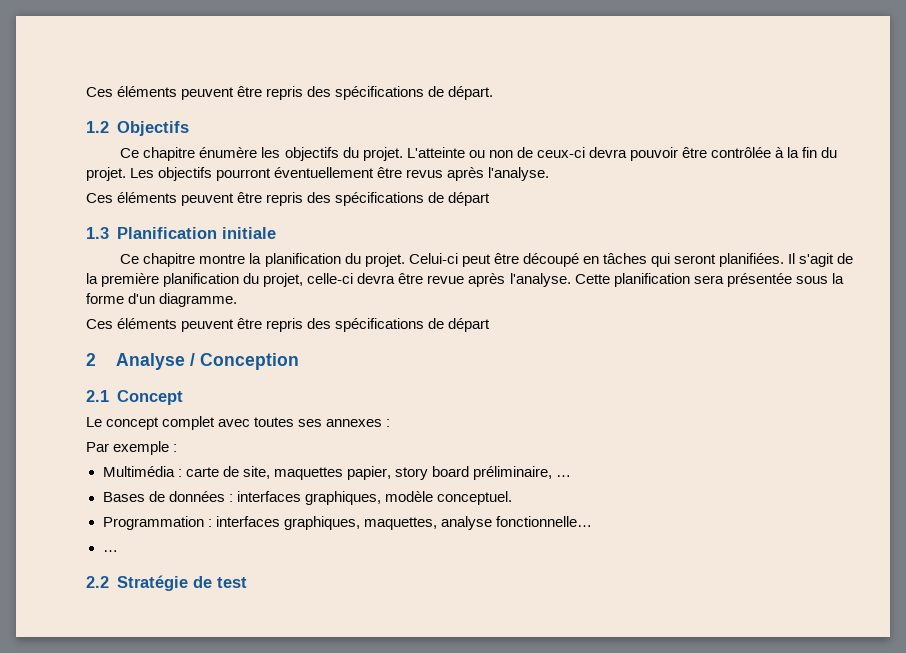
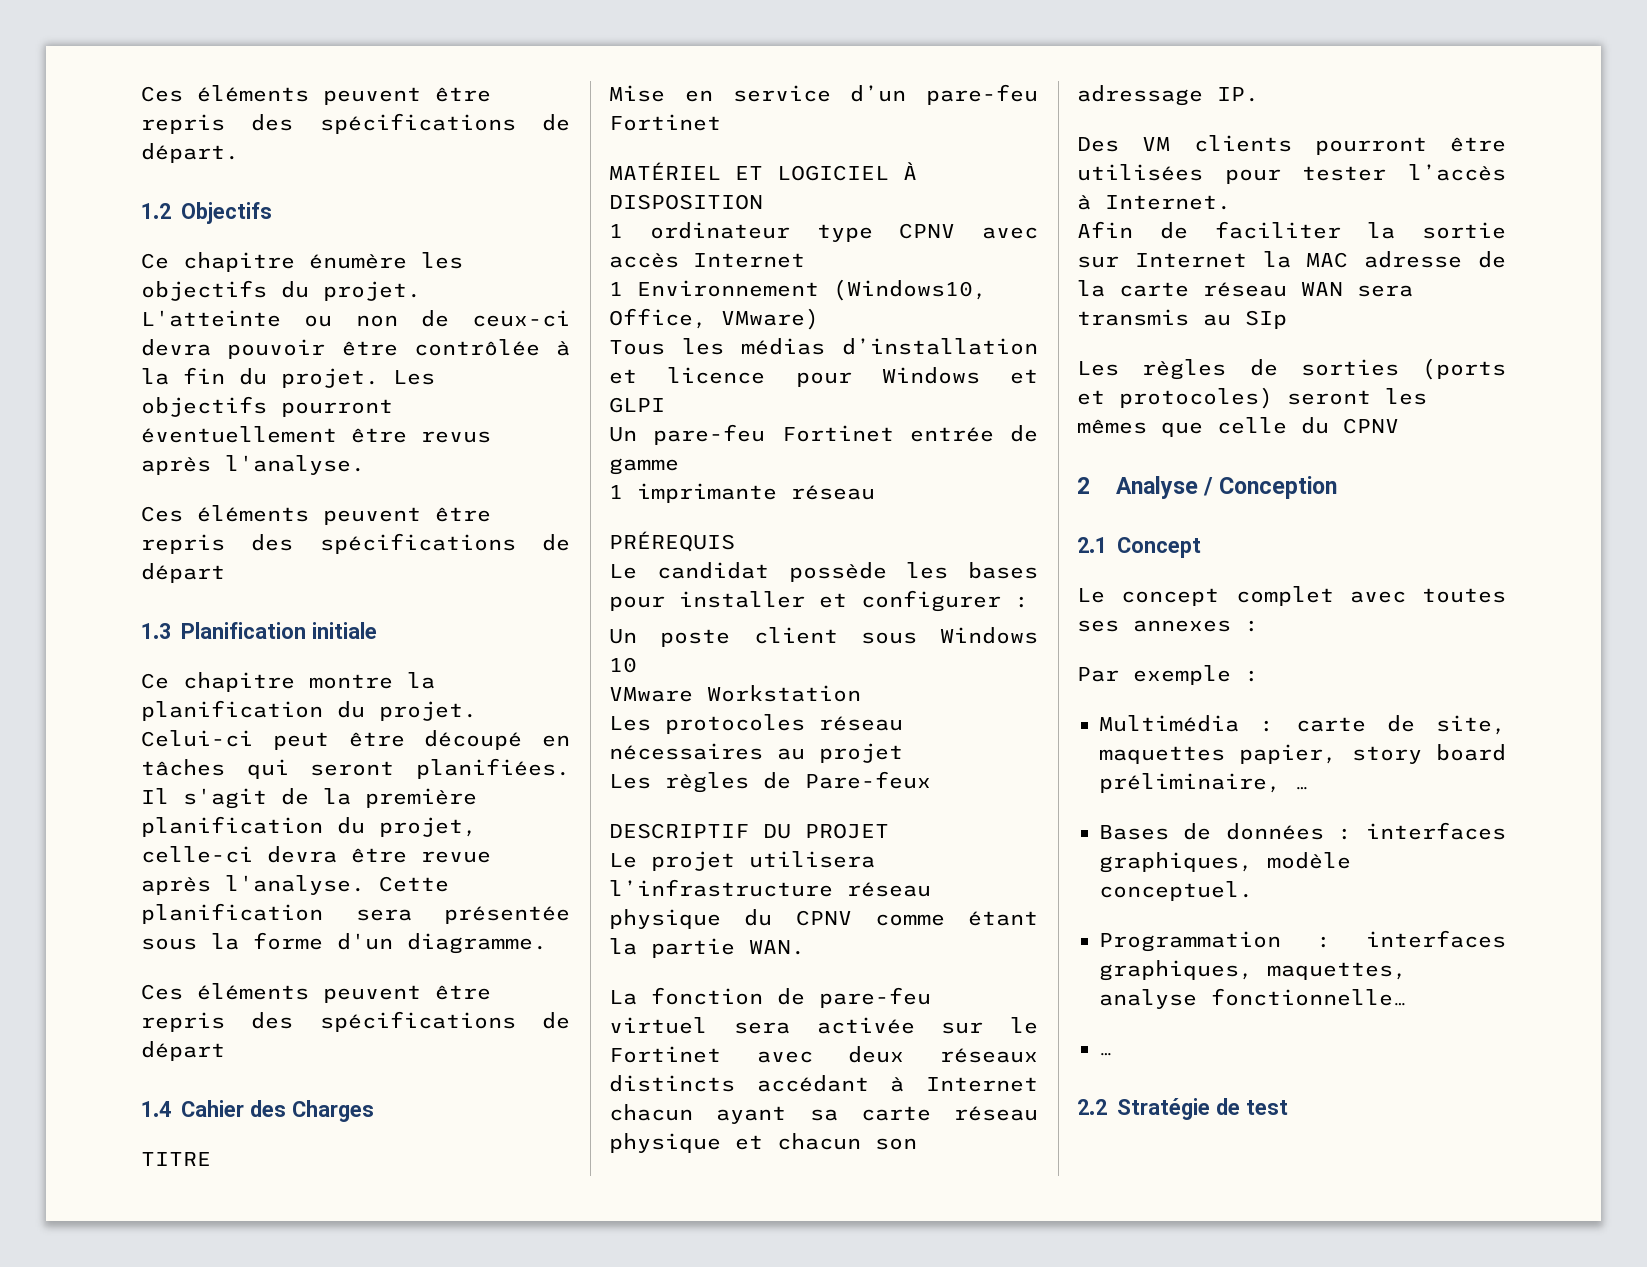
+ 1.4 Cahier des Charges
+ TITRE
+ Mise en service d’un pare-feu Fortinet
+ MATÉRIEL ET LOGICIEL À DISPOSITION
+ 1 ordinateur type CPNV avec accès Internet
+ 1 Environnement (Windows10, Office, VMware)
+ Tous les médias d’installation et licence pour Windows et GLPI
+ Un pare-feu Fortinet entrée de gamme
+ 1 imprimante réseau
+ PRÉREQUIS
+ Le candidat possède les bases pour installer et configurer :
+ Un poste client sous Windows 10
+ VMware Workstation
+ Les protocoles réseau nécessaires au projet
+ Les règles de Pare-feux
+ DESCRIPTIF DU PROJET
+ Le projet utilisera l’infrastructure réseau physique du CPNV comme étant la partie WAN.
+ La fonction de pare-feu virtuel sera activée sur le Fortinet avec deux réseaux distincts accédant à Internet chacun ayant sa carte réseau physique et chacun son adressage IP.
+ Des VM clients pourront être utilisées pour tester l’accès à Internet.
+ Afin de faciliter la sortie sur Internet la MAC adresse de la carte réseau WAN sera transmis au SIp
+ Les règles de sorties (ports et protocoles) seront les mêmes que celle du CPNV

